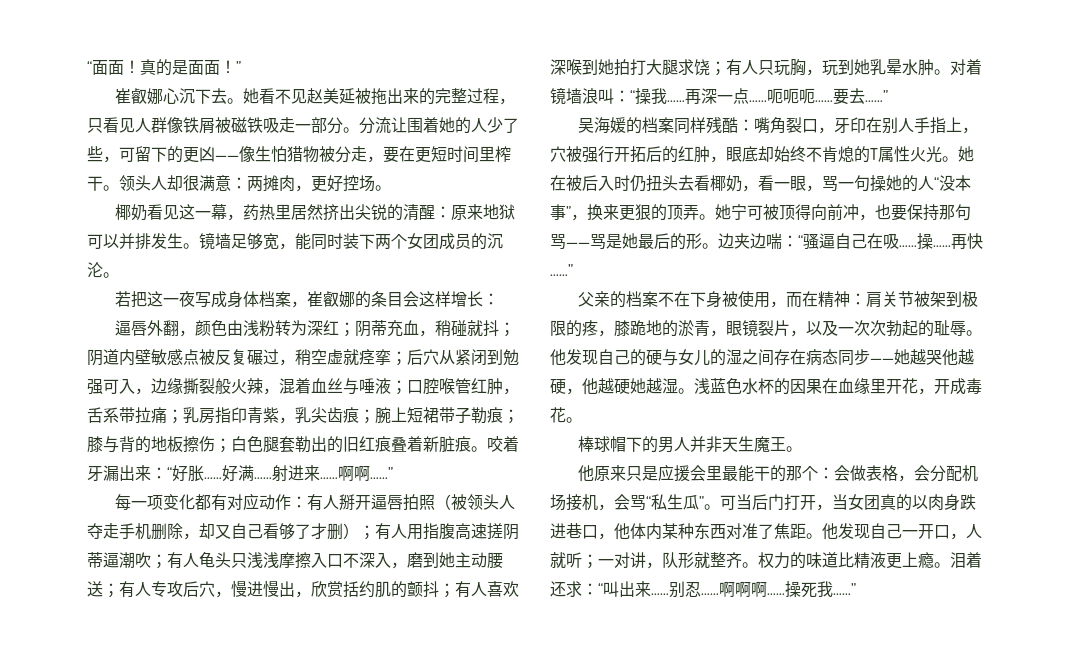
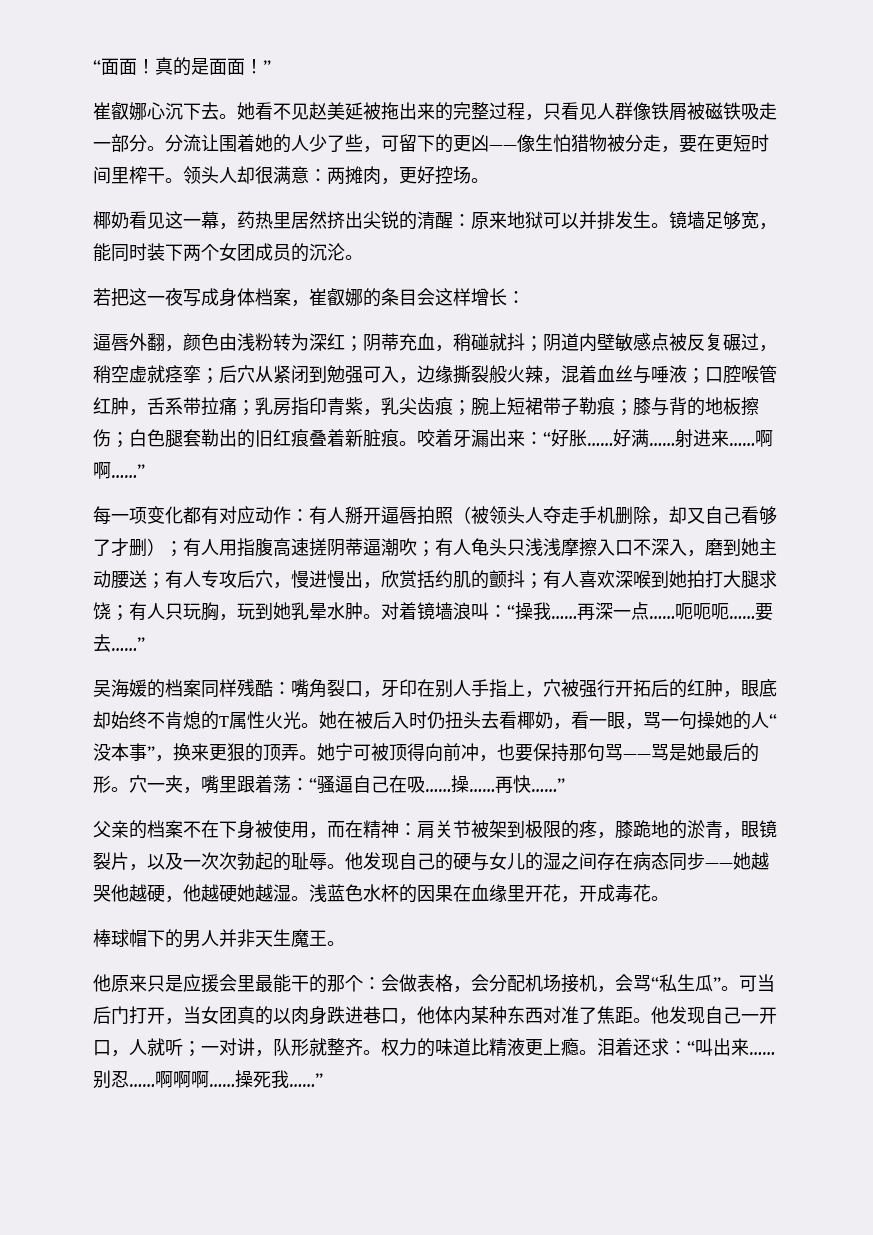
- 边夹边喘：“骚逼自己在吸……
+ 穴一夹，嘴里跟着荡：“骚逼自己在吸……

